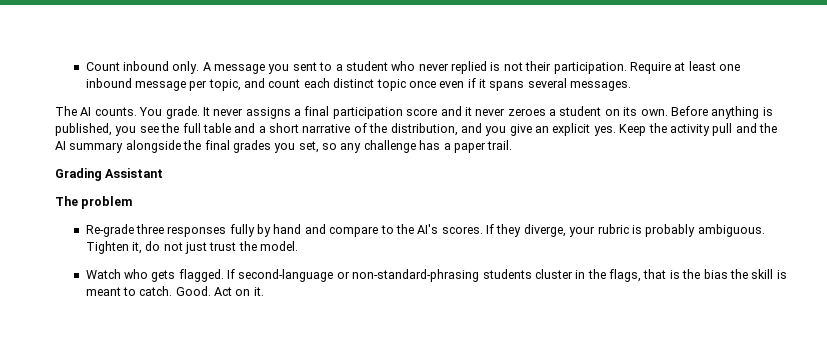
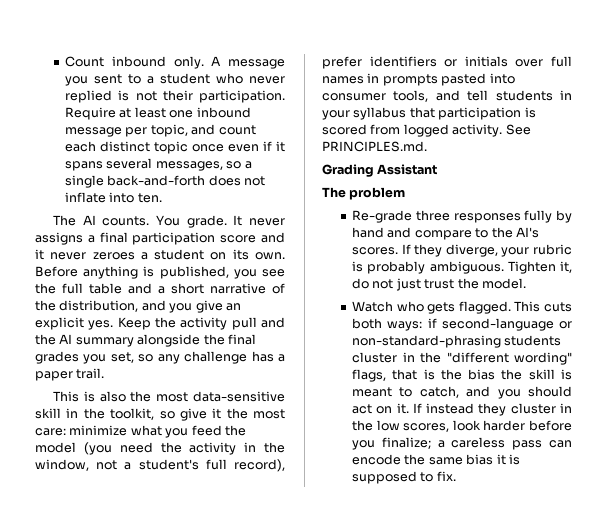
- Require at least one inbound message per topic, and count each distinct topic once even if it spans several messages.
+ Require at least one inbound message per topic, and count each distinct topic once even if it spans several messages, so a single back-and-forth does not inflate into ten.
+ This is also the most data-sensitive skill in the toolkit, so give it the most care: minimize what you feed the model (you need the activity in the window, not a student's full record), prefer identifiers or initials over full names in prompts pasted into consumer tools, and tell students in your syllabus that participation is scored from logged activity. See PRINCIPLES.md.
- If second-language or non-standard-phrasing students cluster in the flags, that is the bias the skill is meant to catch. Good. Act on it.
+ This cuts both ways: if second-language or non-standard-phrasing students cluster in the "different wording" flags, that is the bias the skill is meant to catch, and you should act on it. If instead they cluster in the low scores, look harder before you finalize; a careless pass can encode the same bias it is supposed to fix.

